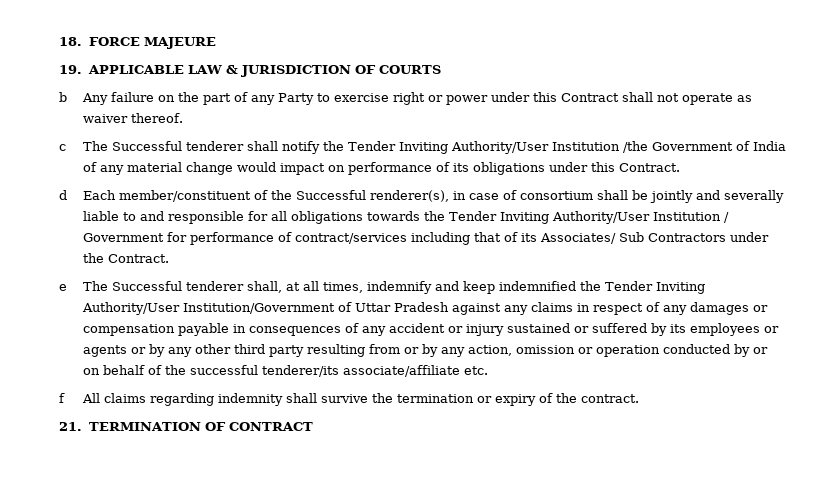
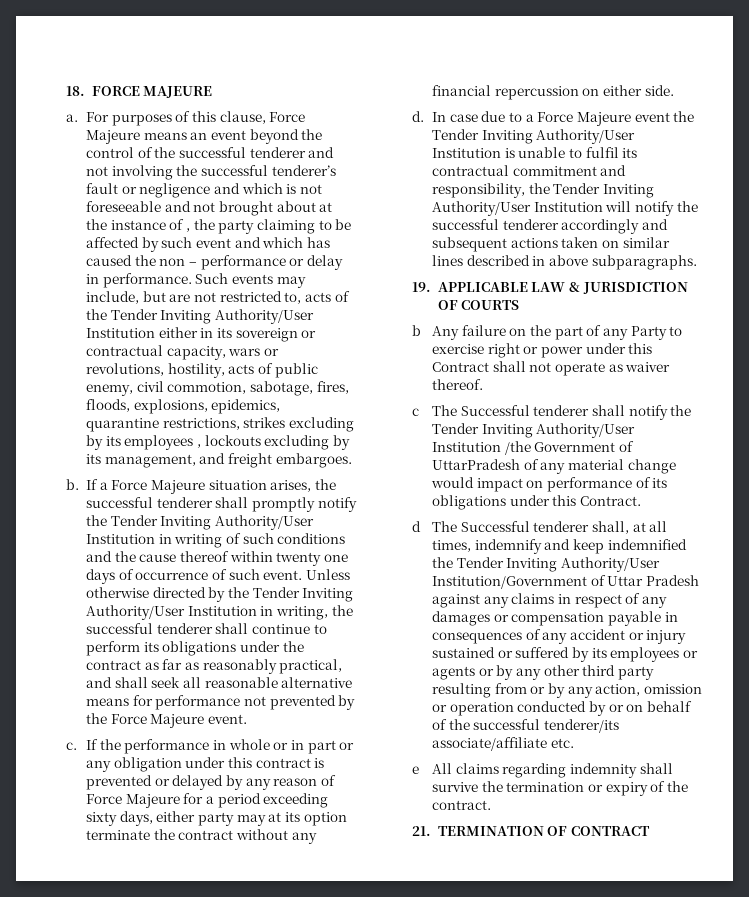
+ a. For purposes of this clause, Force Majeure means an event beyond the control of the successful tenderer and not involving the successful tenderer’s fault or negligence and which is not foreseeable and not brought about at the instance of , the party claiming to be affected by such event and which has caused the non – performance or delay in performance. Such events may include, but are not restricted to, acts of the Tender Inviting Authority/User Institution either in its sovereign or contractual capacity, wars or revolutions, hostility, acts of public enemy, civil commotion, sabotage, fires, floods, explosions, epidemics, quarantine restrictions, strikes excluding by its employees , lockouts excluding by its management, and freight embargoes.
+ b. If a Force Majeure situation arises, the successful tenderer shall promptly notify the Tender Inviting Authority/User Institution in writing of such conditions and the cause thereof within twenty one days of occurrence of such event. Unless otherwise directed by the Tender Inviting Authority/User Institution in writing, the successful tenderer shall continue to perform its obligations under the contract as far as reasonably practical, and shall seek all reasonable alternative means for performance not prevented by the Force Majeure event.
+ c. If the performance in whole or in part or any obligation under this contract is prevented or delayed by any reason of Force Majeure for a period exceeding sixty days, either party may at its option terminate the contract without any financial repercussion on either side.
+ d. In case due to a Force Majeure event the Tender Inviting Authority/User Institution is unable to fulfil its contractual commitment and responsibility, the Tender Inviting Authority/User Institution will notify the successful tenderer accordingly and subsequent actions taken on similar lines described in above subparagraphs.
- c The Successful tenderer shall notify the Tender Inviting Authority/User Institution /the Government of India of any material change would impact on performance of its obligations under this Contract.
+ c The Successful tenderer shall notify the Tender Inviting Authority/User Institution /the Government of UttarPradesh of any material change would impact on performance of its obligations under this Contract.
- d Each member/constituent of the Successful renderer(s), in case of consortium shall be jointly and severally liable to and responsible for all obligations towards the Tender Inviting Authority/User Institution / Government for performance of contract/services including that of its Associates/ Sub Contractors under the Contract.
- e The Successful tenderer shall, at all times, indemnify and keep indemnified the Tender Inviting Authority/User Institution/Government of Uttar Pradesh against any claims in respect of any damages or compensation payable in consequences of any accident or injury sustained or suffered by its employees or agents or by any other third party resulting from or by any action, omission or operation conducted by or on behalf of the successful tenderer/its associate/affiliate etc.
+ d The Successful tenderer shall, at all times, indemnify and keep indemnified the Tender Inviting Authority/User Institution/Government of Uttar Pradesh against any claims in respect of any damages or compensation payable in consequences of any accident or injury sustained or suffered by its employees or agents or by any other third party resulting from or by any action, omission or operation conducted by or on behalf of the successful tenderer/its associate/affiliate etc.
- f All claims regarding indemnity shall survive the termination or expiry of the contract.
+ e All claims regarding indemnity shall survive the termination or expiry of the contract.

